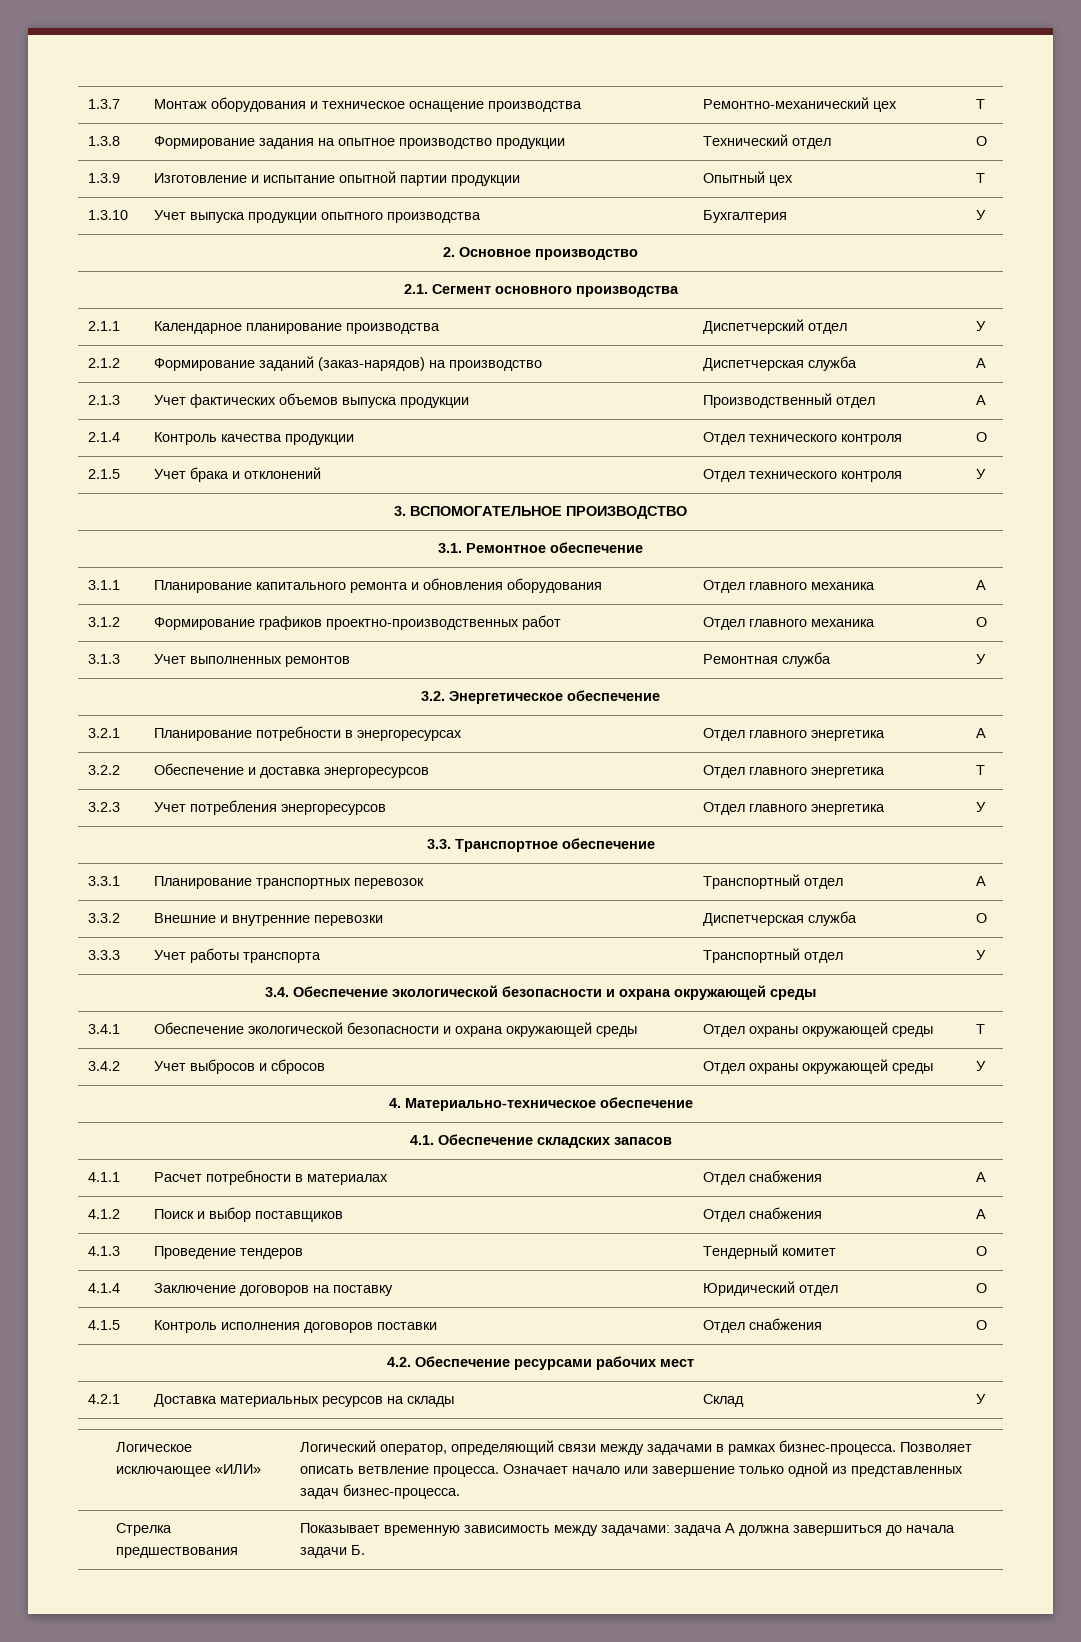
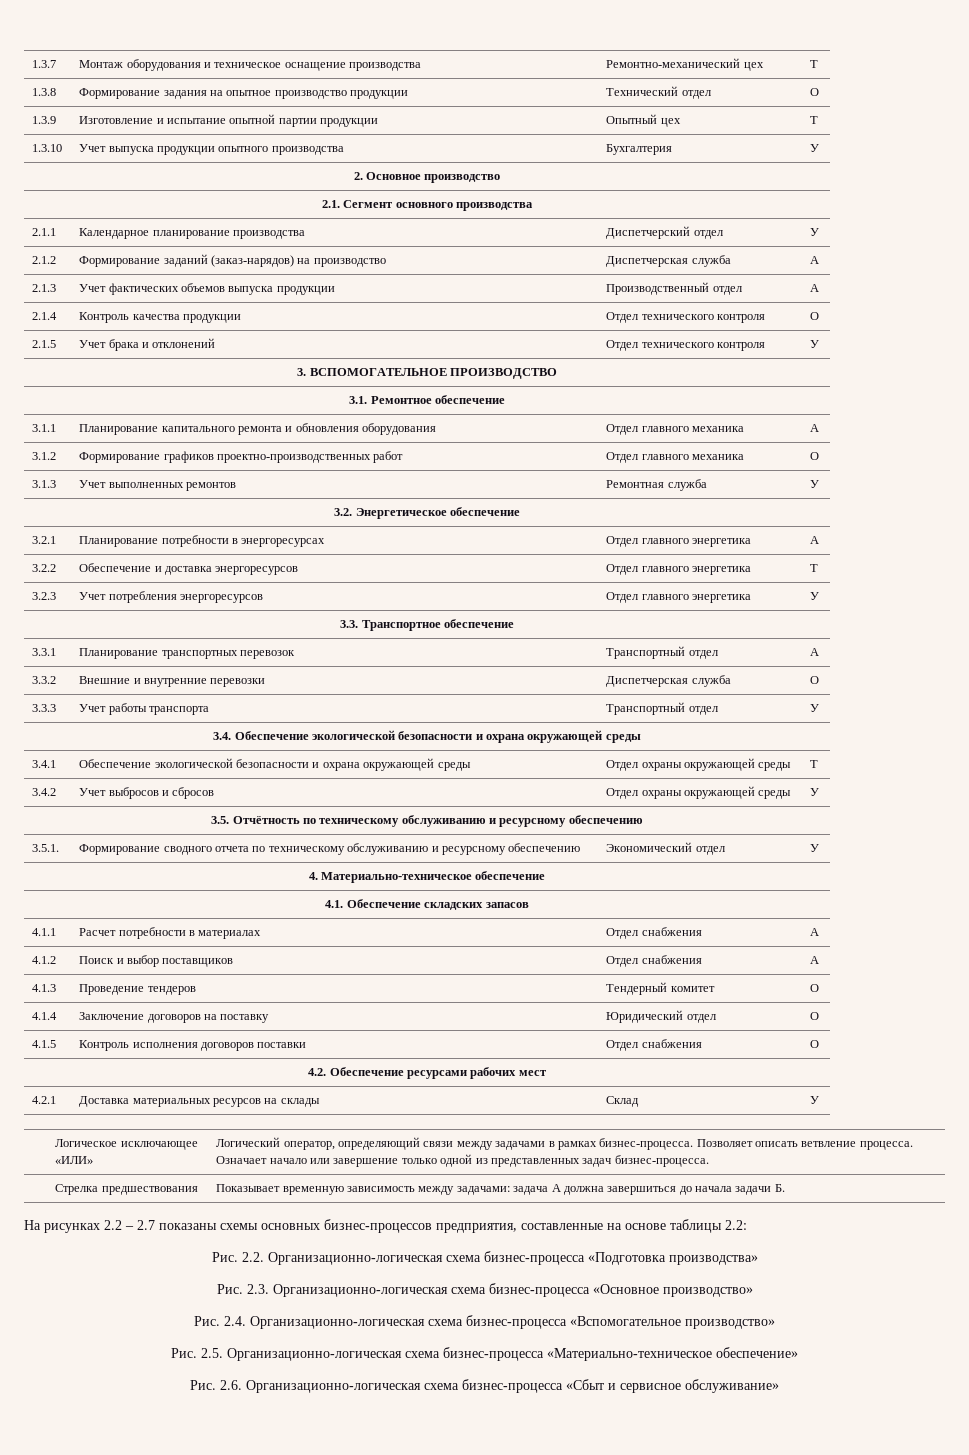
+ 3.5. Отчётность по техническому обслуживанию и ресурсному обеспечению
+ 3.5.1. | Формирование сводного отчета по техническому обслуживанию и ресурсному обеспечению | Экономический отдел | У
+ На рисунках 2.2 – 2.7 показаны схемы основных бизнес-процессов предприятия, составленные на основе таблицы 2.2:
+ Рис. 2.2. Организационно-логическая схема бизнес-процесса «Подготовка производства»
+ Рис. 2.3. Организационно-логическая схема бизнес-процесса «Основное производство»
+ Рис. 2.4. Организационно-логическая схема бизнес-процесса «Вспомогательное производство»
+ Рис. 2.5. Организационно-логическая схема бизнес-процесса «Материально-техническое обеспечение»
+ Рис. 2.6. Организационно-логическая схема бизнес-процесса «Сбыт и сервисное обслуживание»

